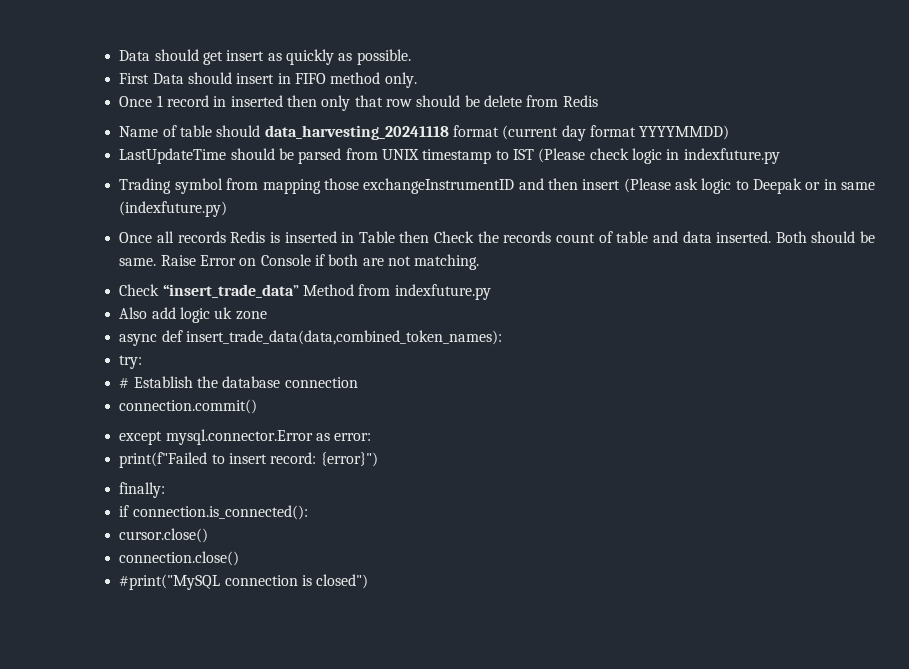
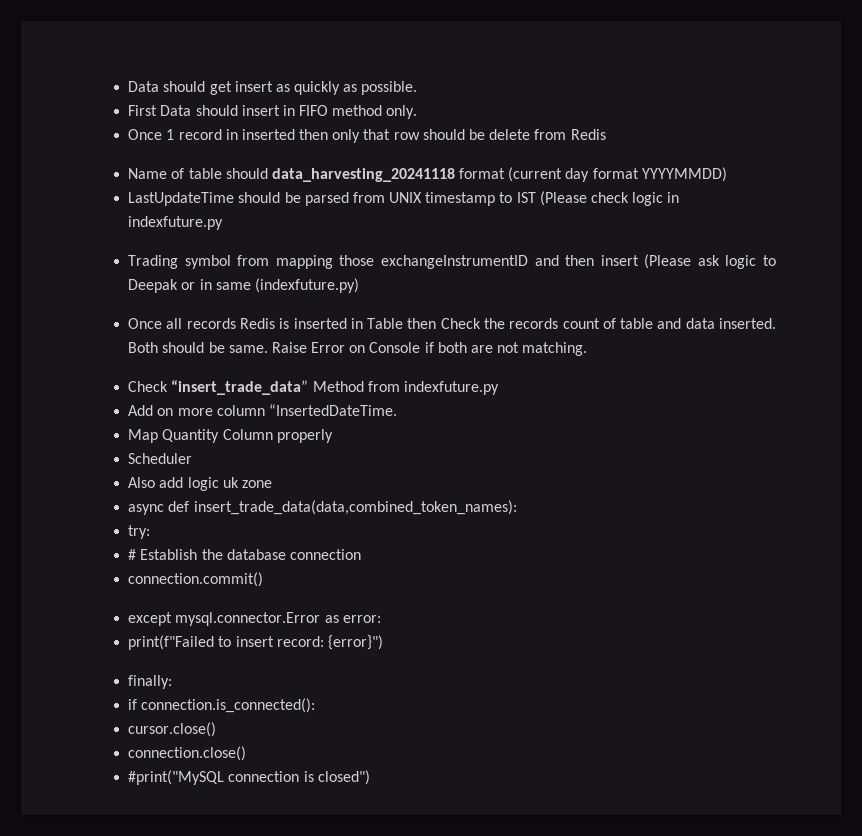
+ Add on more column “InsertedDateTime.
+ Map Quantity Column properly
+ Scheduler

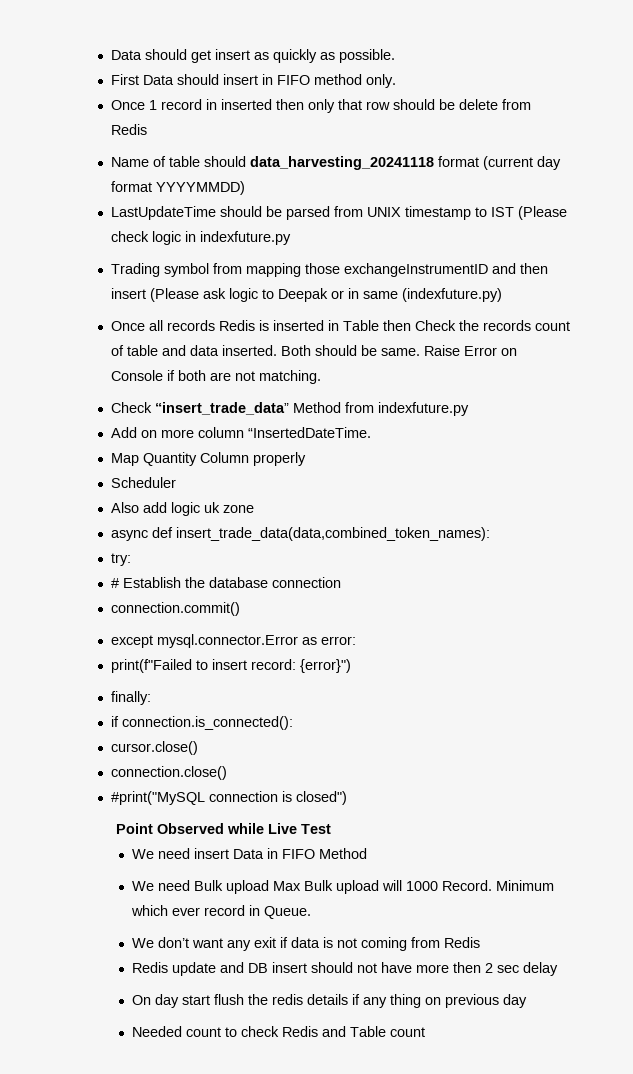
+ Point Observed while Live Test
+ We need insert Data in FIFO Method
+ We need Bulk upload Max Bulk upload will 1000 Record. Minimum which ever record in Queue.
+ We don’t want any exit if data is not coming from Redis
+ Redis update and DB insert should not have more then 2 sec delay
+ On day start flush the redis details if any thing on previous day
+ Needed count to check Redis and Table count

